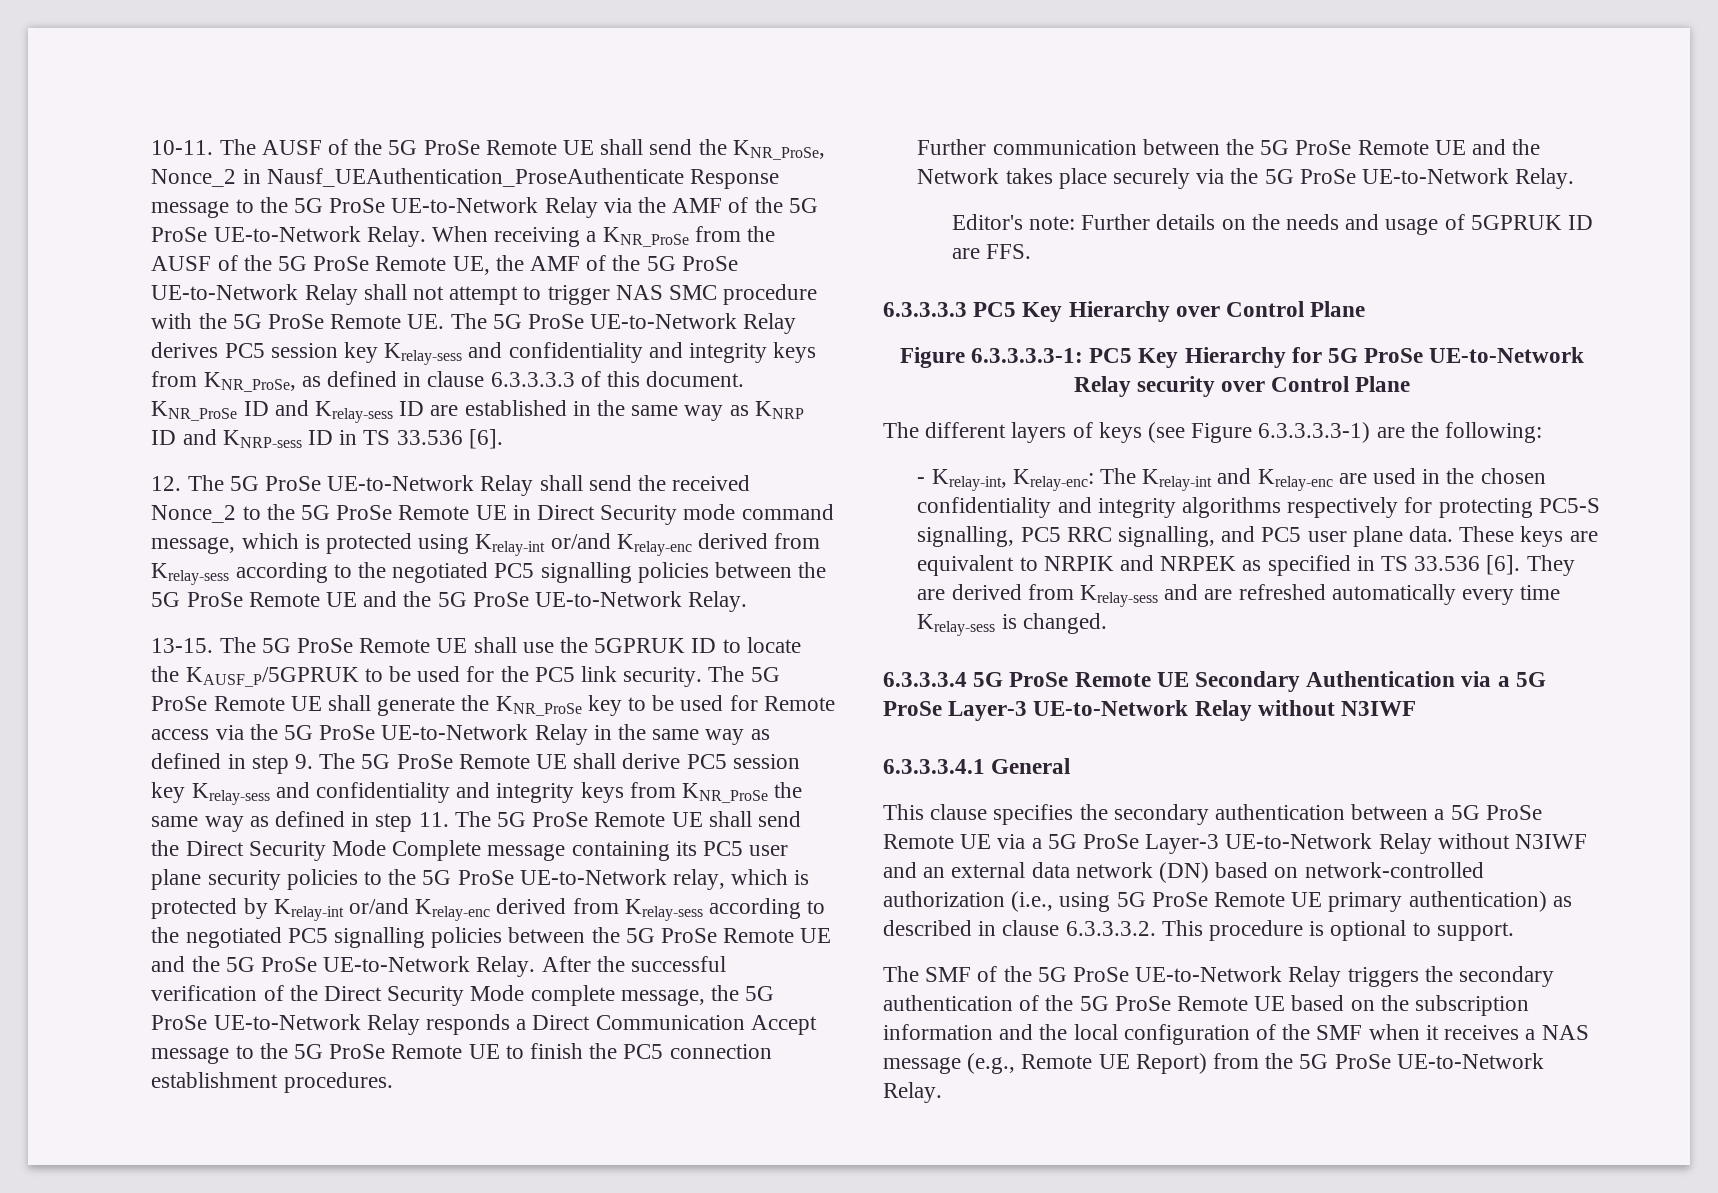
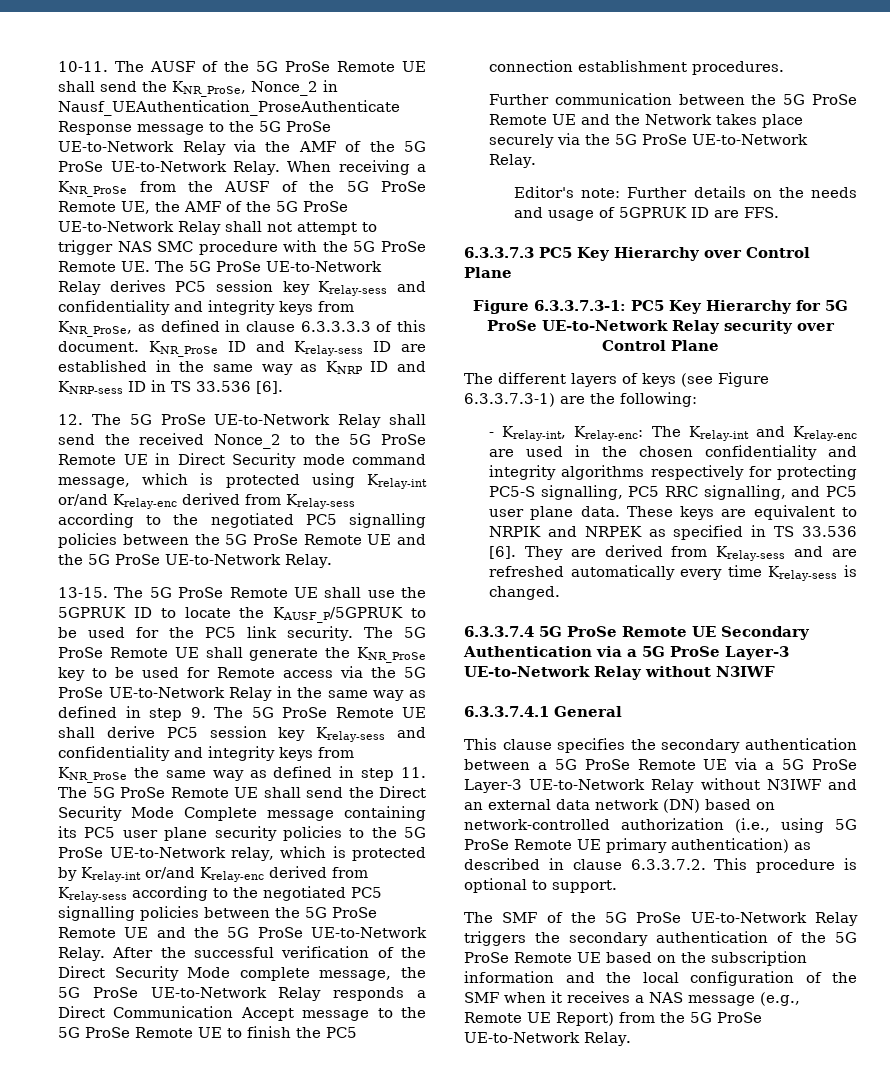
- 6.3.3.3.3 PC5 Key Hierarchy over Control Plane
+ 6.3.3.7.3 PC5 Key Hierarchy over Control Plane
- Figure 6.3.3.3.3-1: PC5 Key Hierarchy for 5G ProSe UE-to-Network Relay security over Control Plane
+ Figure 6.3.3.7.3-1: PC5 Key Hierarchy for 5G ProSe UE-to-Network Relay security over Control Plane
- The different layers of keys (see Figure 6.3.3.3.3-1) are the following:
+ The different layers of keys (see Figure 6.3.3.7.3-1) are the following:
- 6.3.3.3.4 5G ProSe Remote UE Secondary Authentication via a 5G ProSe Layer-3 UE-to-Network Relay without N3IWF
+ 6.3.3.7.4 5G ProSe Remote UE Secondary Authentication via a 5G ProSe Layer-3 UE-to-Network Relay without N3IWF
- 6.3.3.3.4.1 General
+ 6.3.3.7.4.1 General
- This clause specifies the secondary authentication between a 5G ProSe Remote UE via a 5G ProSe Layer-3 UE-to-Network Relay without N3IWF and an external data network (DN) based on network-controlled authorization (i.e., using 5G ProSe Remote UE primary authentication) as described in clause 6.3.3.3.2. This procedure is optional to support.
+ This clause specifies the secondary authentication between a 5G ProSe Remote UE via a 5G ProSe Layer-3 UE-to-Network Relay without N3IWF and an external data network (DN) based on network-controlled authorization (i.e., using 5G ProSe Remote UE primary authentication) as described in clause 6.3.3.7.2. This procedure is optional to support.

